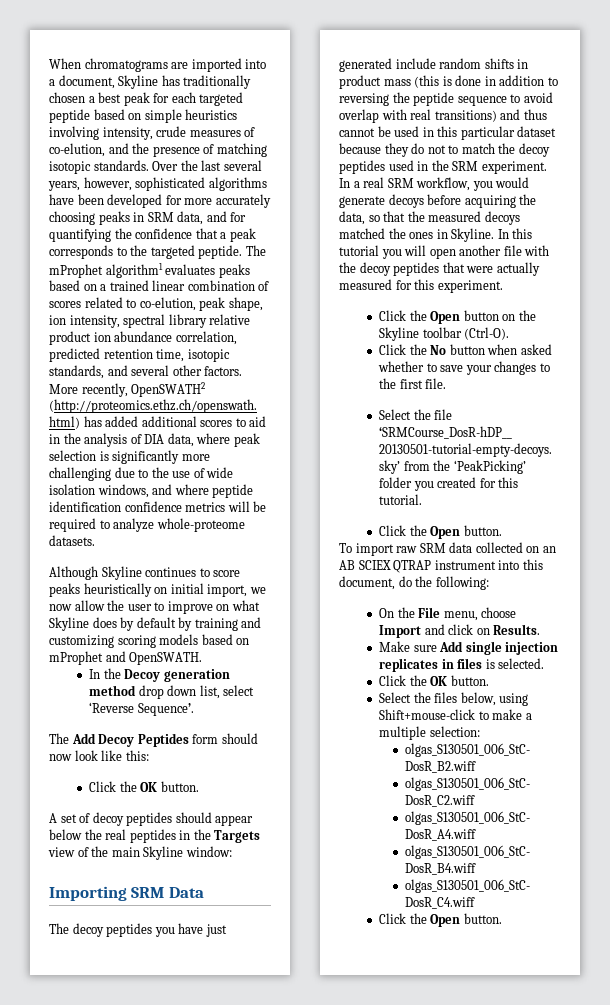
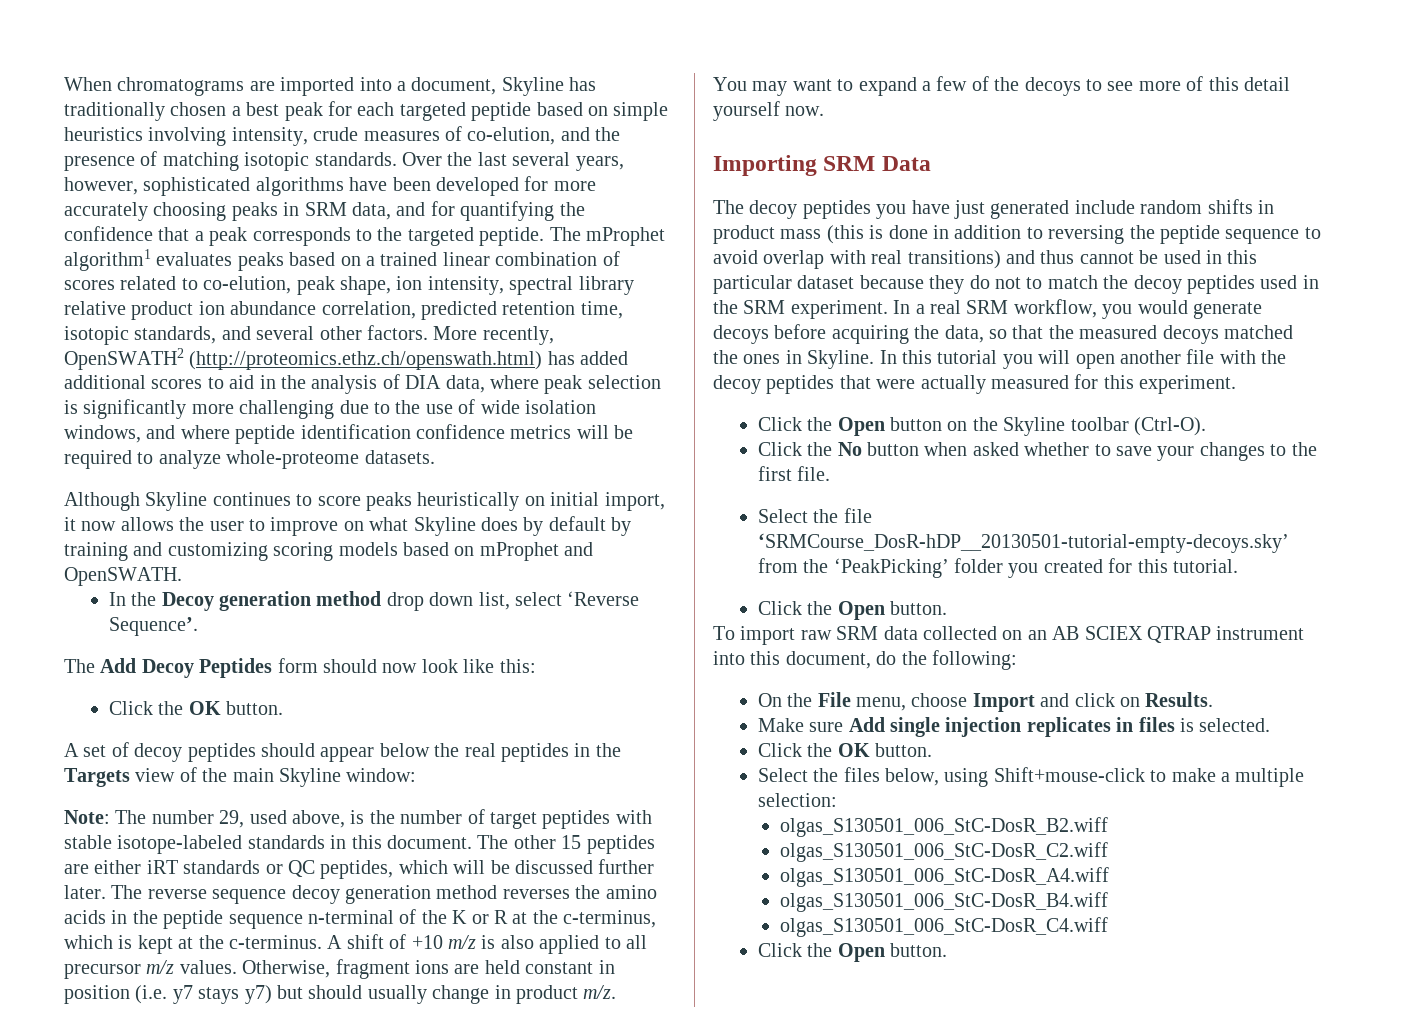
- Although Skyline continues to score peaks heuristically on initial import, we now allow the user to improve on what Skyline does by default by training and customizing scoring models based on mProphet and OpenSWATH.
+ Although Skyline continues to score peaks heuristically on initial import, it now allows the user to improve on what Skyline does by default by training and customizing scoring models based on mProphet and OpenSWATH.
+ Note: The number 29, used above, is the number of target peptides with stable isotope-labeled standards in this document. The other 15 peptides are either iRT standards or QC peptides, which will be discussed further later. The reverse sequence decoy generation method reverses the amino acids in the peptide sequence n-terminal of the K or R at the c-terminus, which is kept at the c-terminus. A shift of +10 m/z is also applied to all precursor m/z values. Otherwise, fragment ions are held constant in position (i.e. y7 stays y7) but should usually change in product m/z.
+ You may want to expand a few of the decoys to see more of this detail yourself now.

